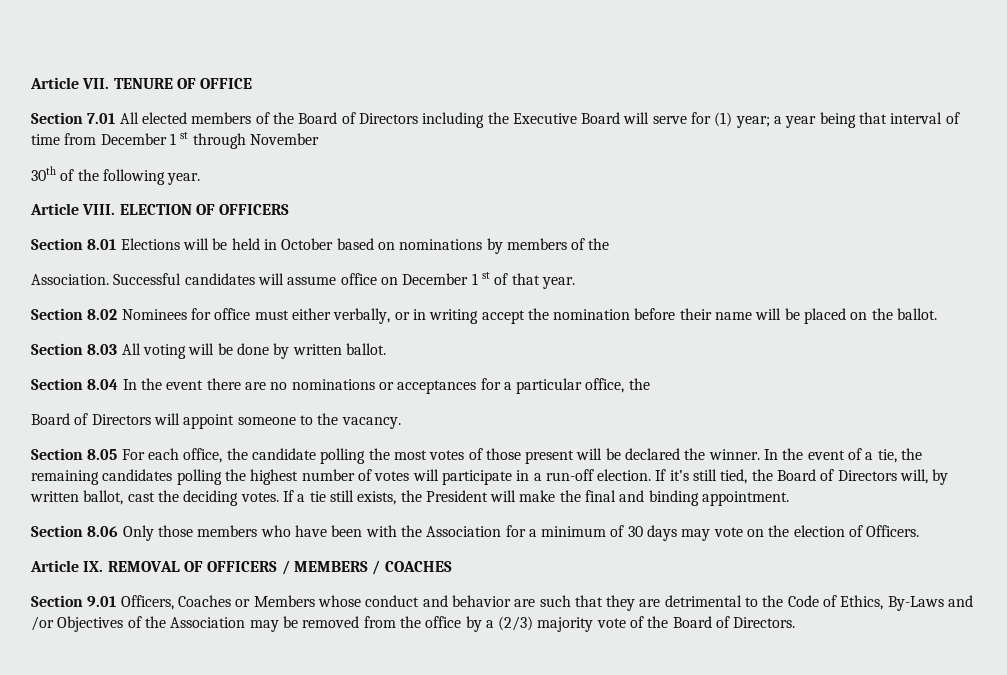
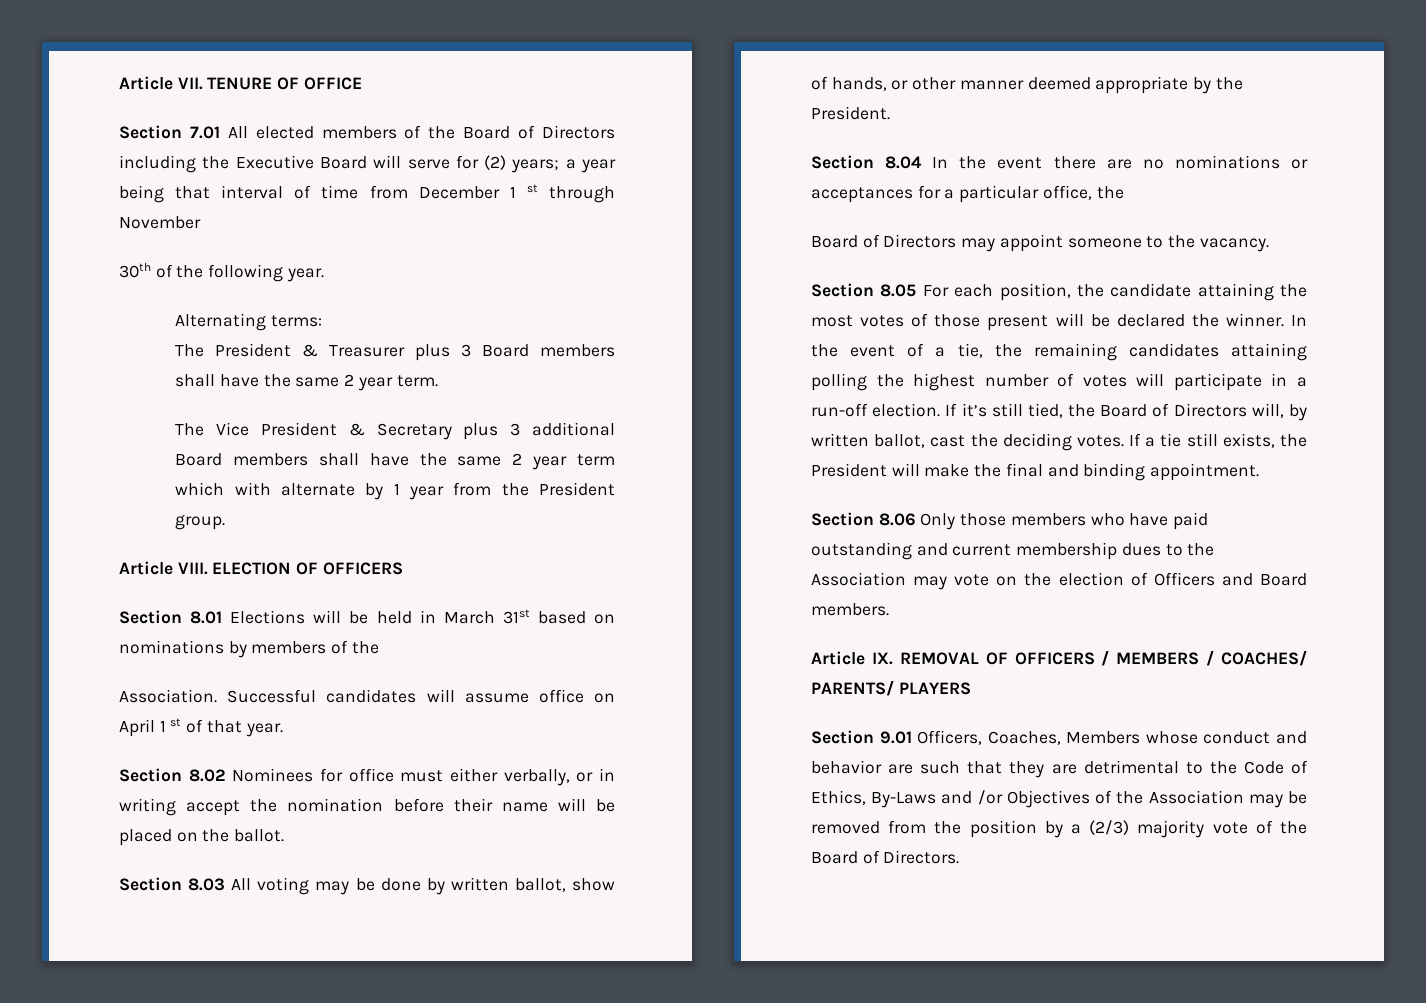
- Section 7.01 All elected members of the Board of Directors including the Executive Board will serve for (1) year; a year being that interval of time from December 1 st through November
+ Section 7.01 All elected members of the Board of Directors including the Executive Board will serve for (2) years; a year being that interval of time from December 1 st through November
+ Alternating terms:
+ The President & Treasurer plus 3 Board members shall have the same 2 year term.
+ The Vice President & Secretary plus 3 additional Board members shall have the same 2 year term which with alternate by 1 year from the President group.
- Section 8.01 Elections will be held in October based on nominations by members of the
+ Section 8.01 Elections will be held in March 31st based on nominations by members of the
- Successful candidates will assume office on December 1 st of that year.
+ Successful candidates will assume office on April 1 st of that year.
- Section 8.03 All voting will be done by written ballot.
+ Section 8.03 All voting may be done by written ballot, show of hands, or other manner deemed appropriate by the President.
- Board of Directors will appoint someone to the vacancy.
+ Board of Directors may appoint someone to the vacancy.
- Section 8.05 For each office, the candidate polling the most votes of those present will be declared the winner.
+ Section 8.05 For each position, the candidate attaining the most votes of those present will be declared the winner.
- In the event of a tie, the remaining candidates polling the highest number of votes will participate in a run-off election.
+ In the event of a tie, the remaining candidates attaining polling the highest number of votes will participate in a run-off election.
- Section 8.06 Only those members who have been with the Association for a minimum of 30 days may vote on the election of Officers.
+ Section 8.06 Only those members who have paid outstanding and current membership dues to the Association may vote on the election of Officers and Board members.
- Article IX. REMOVAL OF OFFICERS / MEMBERS / COACHES
+ Article IX. REMOVAL OF OFFICERS / MEMBERS / COACHES/ PARENTS/ PLAYERS
- Section 9.01 Officers, Coaches or Members whose conduct and behavior are such that they are detrimental to the Code of Ethics, By-Laws and /or Objectives of the Association may be removed from the office by a (2/3) majority vote of the Board of Directors.
+ Section 9.01 Officers, Coaches, Members whose conduct and behavior are such that they are detrimental to the Code of Ethics, By-Laws and /or Objectives of the Association may be removed from the position by a (2/3) majority vote of the Board of Directors.

